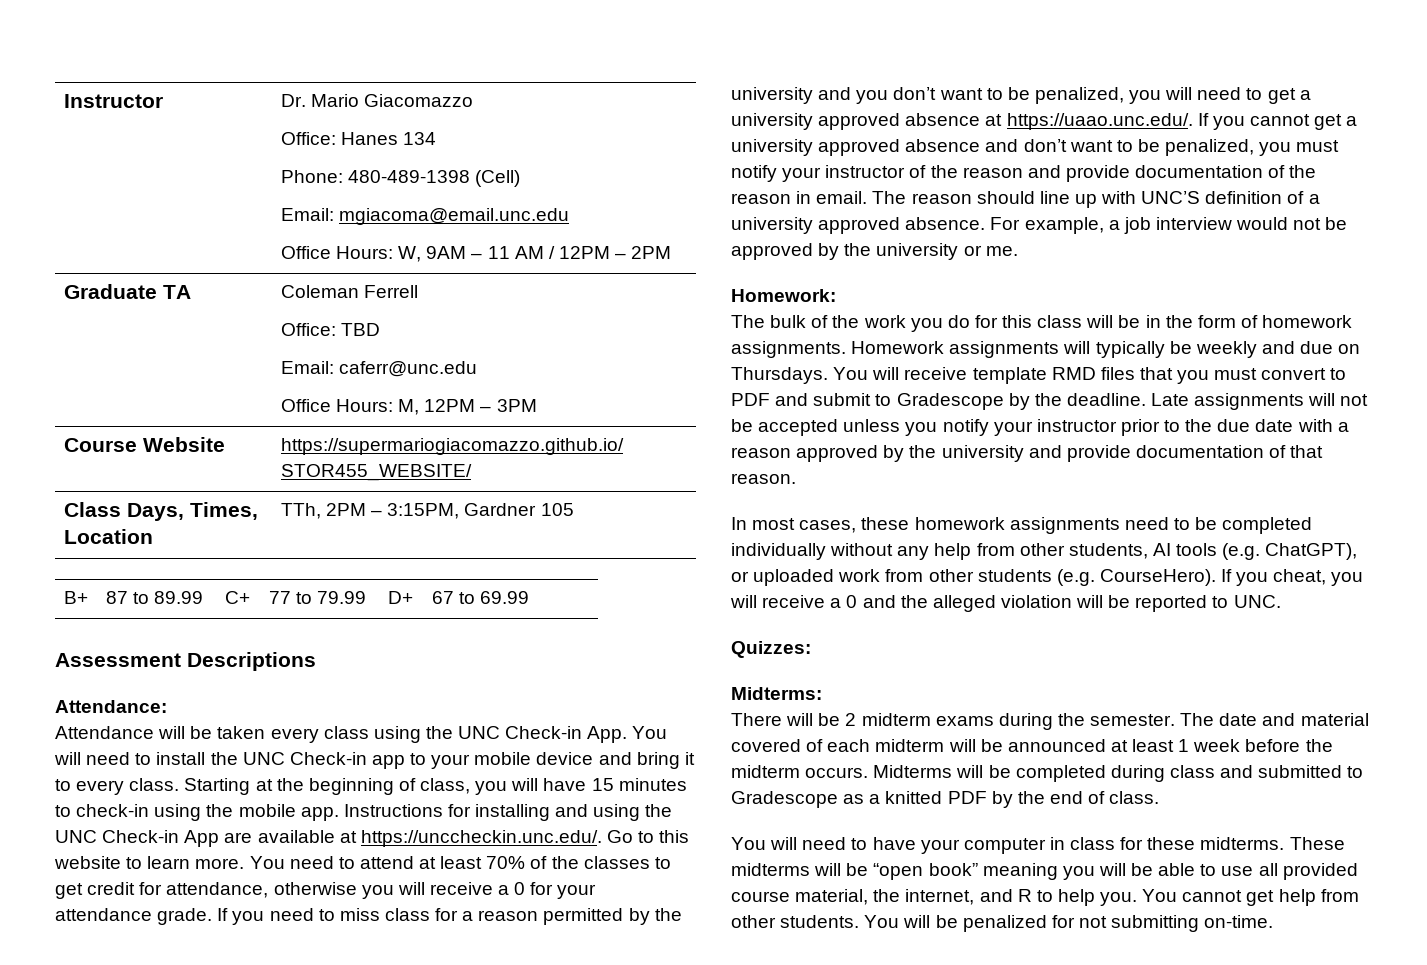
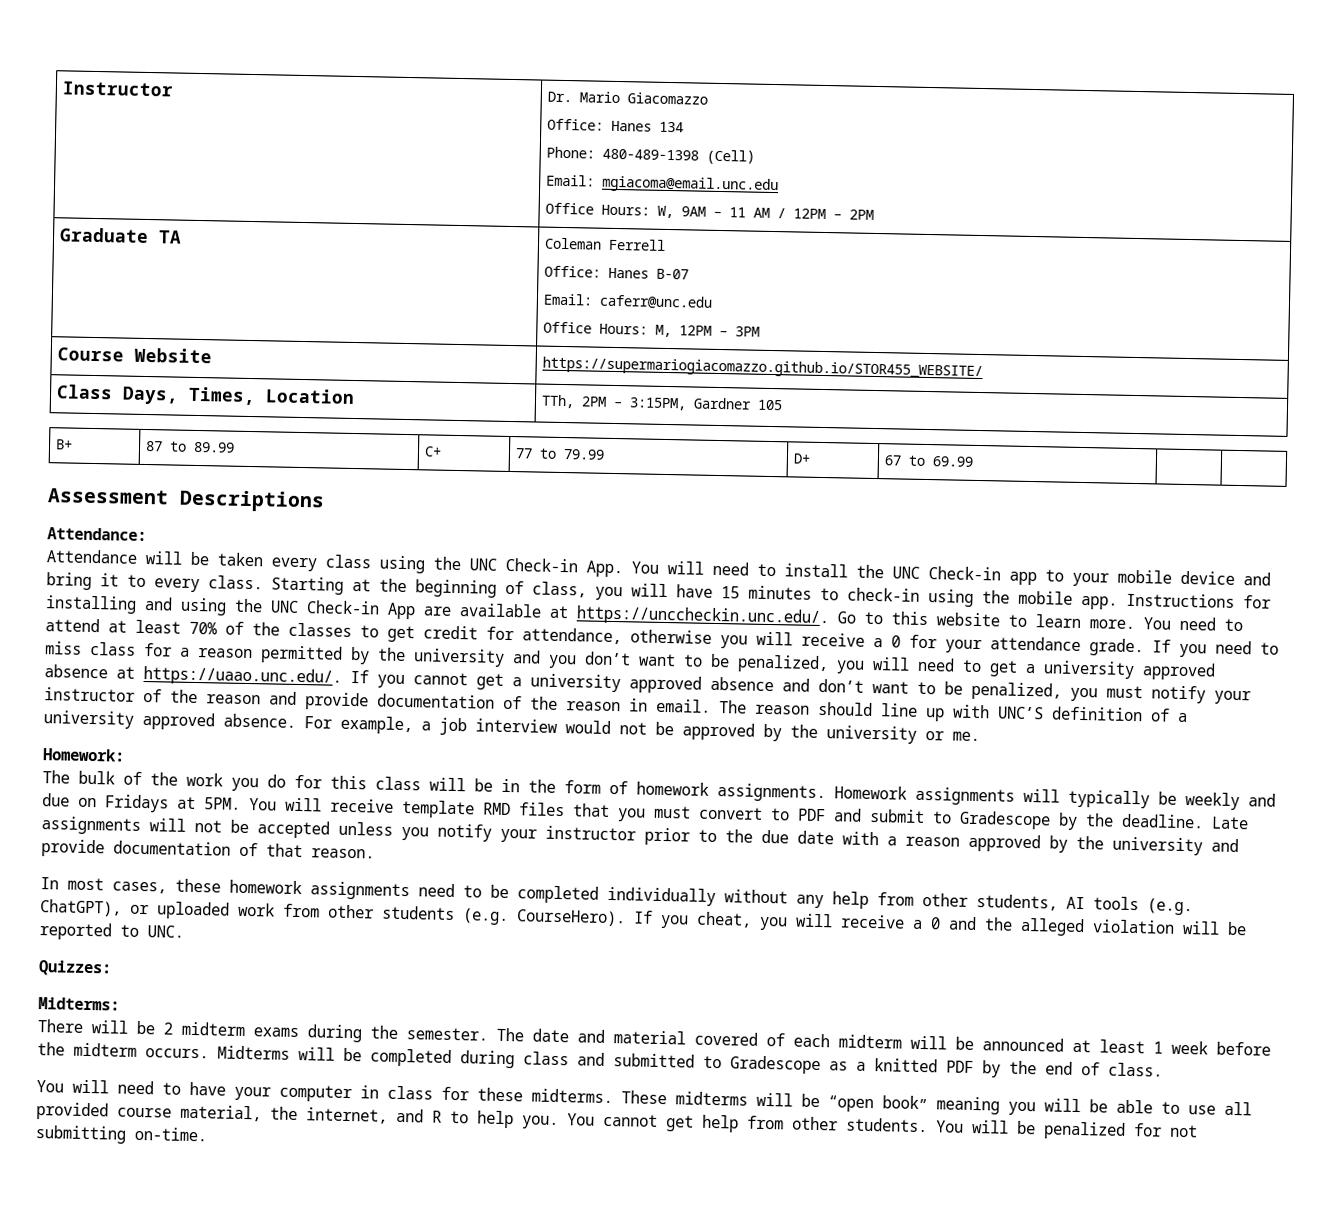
  Graduate TA | Coleman Ferrell
- Office: TBD
+ Office: Hanes B-07
- Homework assignments will typically be weekly and due on Thursdays.
+ Homework assignments will typically be weekly and due on Fridays at 5PM.

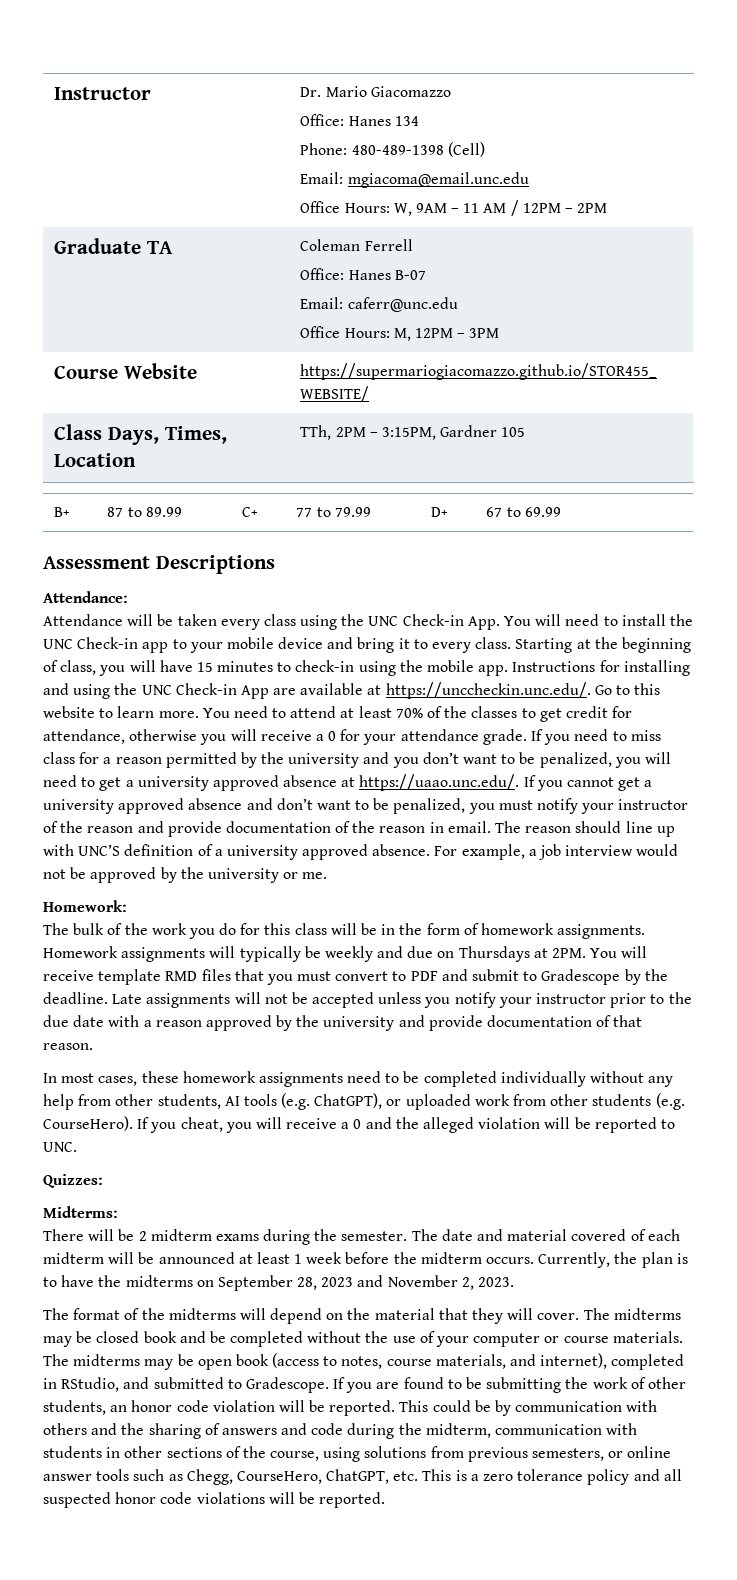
- Homework assignments will typically be weekly and due on Fridays at 5PM.
+ Homework assignments will typically be weekly and due on Thursdays at 2PM.
- Midterms will be completed during class and submitted to Gradescope as a knitted PDF by the end of class.
- You will need to have your computer in class for these midterms. These midterms will be “open book” meaning you will be able to use all provided course material, the internet, and R to help you. You cannot get help from other students. You will be penalized for not submitting on-time.
+ Currently, the plan is to have the midterms on September 28, 2023 and November 2, 2023.
+ The format of the midterms will depend on the material that they will cover. The midterms may be closed book and be completed without the use of your computer or course materials. The midterms may be open book (access to notes, course materials, and internet), completed in RStudio, and submitted to Gradescope. If you are found to be submitting the work of other students, an honor code violation will be reported. This could be by communication with others and the sharing of answers and code during the midterm, communication with students in other sections of the course, using solutions from previous semesters, or online answer tools such as Chegg, CourseHero, ChatGPT, etc. This is a zero tolerance policy and all suspected honor code violations will be reported.

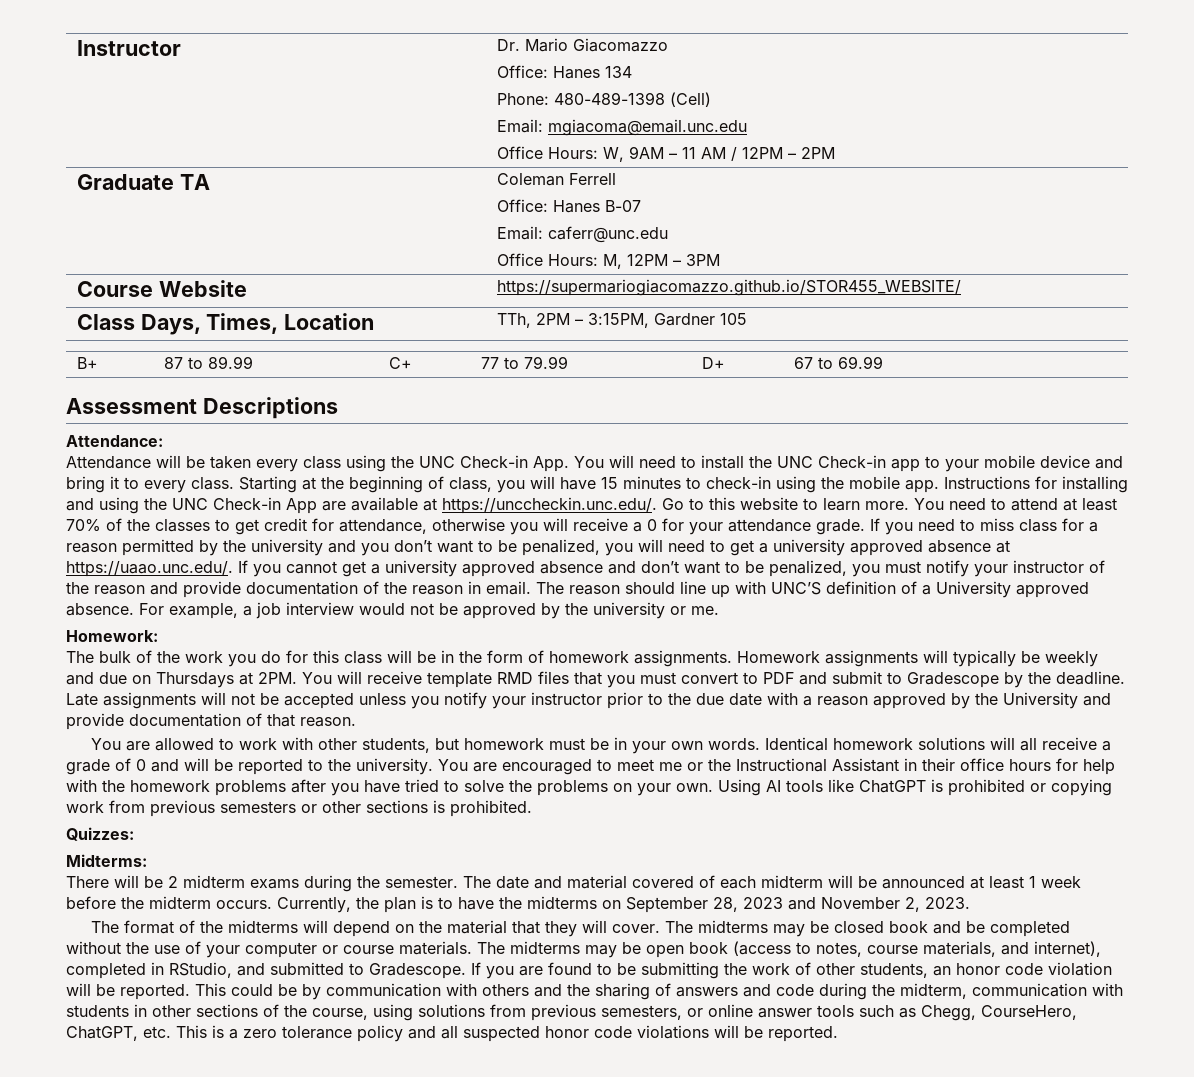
- The reason should line up with UNC’S definition of a university approved absence.
+ The reason should line up with UNC’S definition of a University approved absence.
- Late assignments will not be accepted unless you notify your instructor prior to the due date with a reason approved by the university and provide documentation of that reason.
+ Late assignments will not be accepted unless you notify your instructor prior to the due date with a reason approved by the University and provide documentation of that reason.
- In most cases, these homework assignments need to be completed individually without any help from other students, AI tools (e.g. ChatGPT), or uploaded work from other students (e.g. CourseHero). If you cheat, you will receive a 0 and the alleged violation will be reported to UNC.
+ You are allowed to work with other students, but homework must be in your own words. Identical homework solutions will all receive a grade of 0 and will be reported to the university. You are encouraged to meet me or the Instructional Assistant in their office hours for help with the homework problems after you have tried to solve the problems on your own. Using AI tools like ChatGPT is prohibited or copying work from previous semesters or other sections is prohibited.

